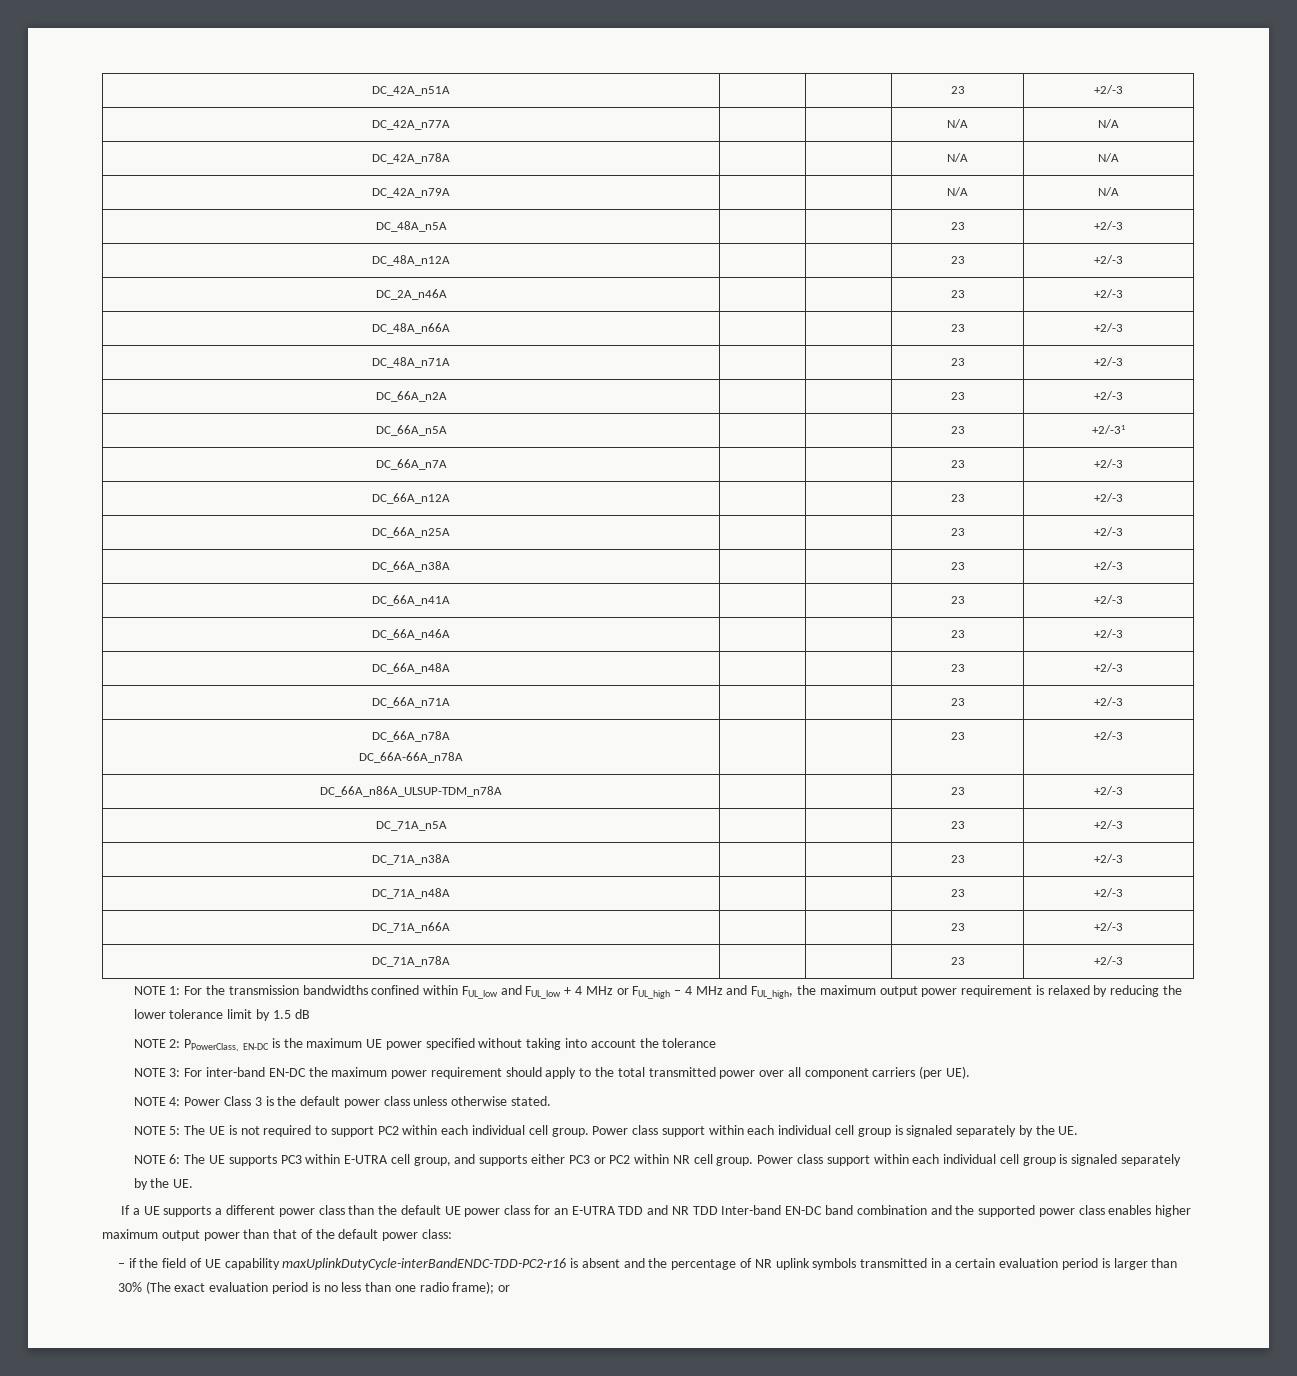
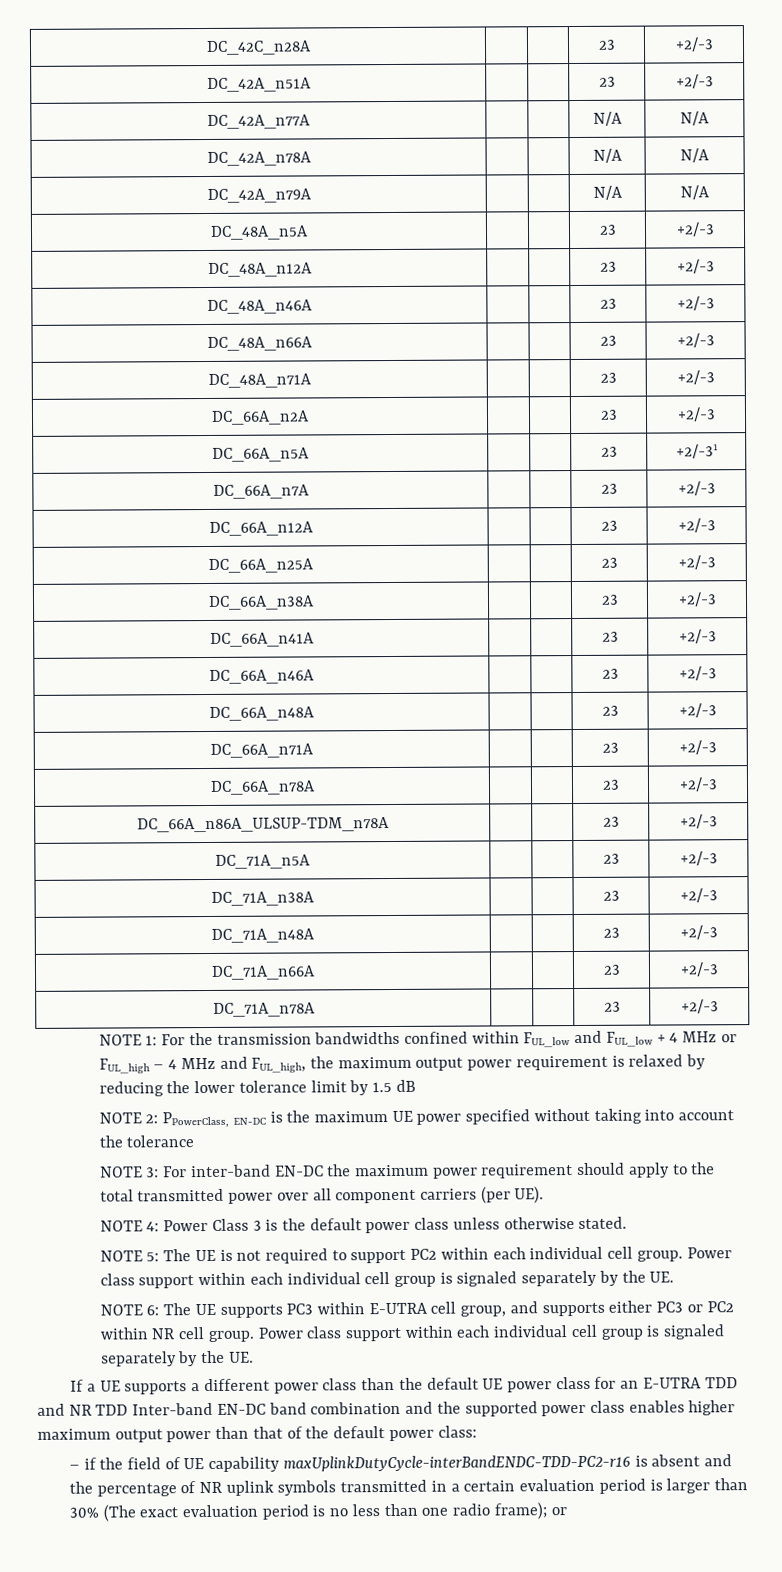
+ DC_42C_n28A | | | 23 | +2/-3
- DC_2A_n46A | | | 23 | +2/-3
+ DC_48A_n46A | | | 23 | +2/-3
- DC_66A_n78A
- DC_66A-66A_n78A | | | 23 | +2/-3
+ DC_66A_n78A | | | 23 | +2/-3

